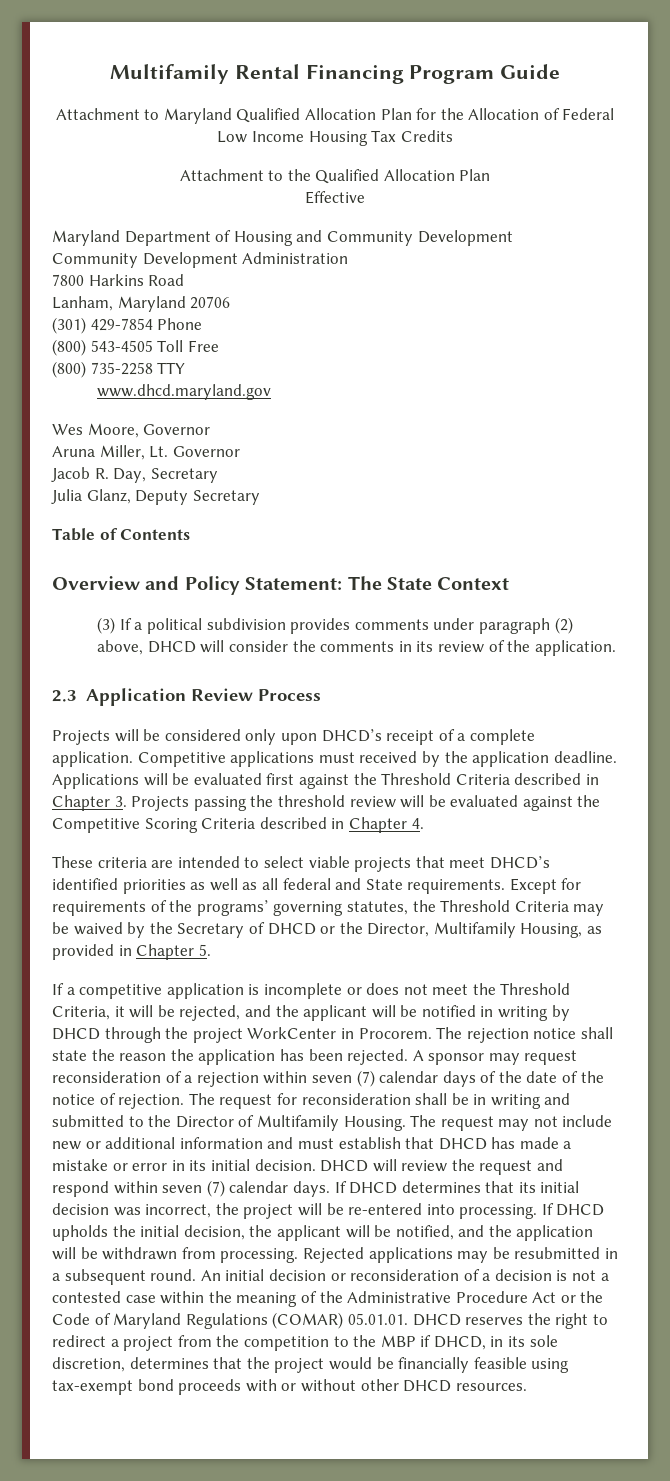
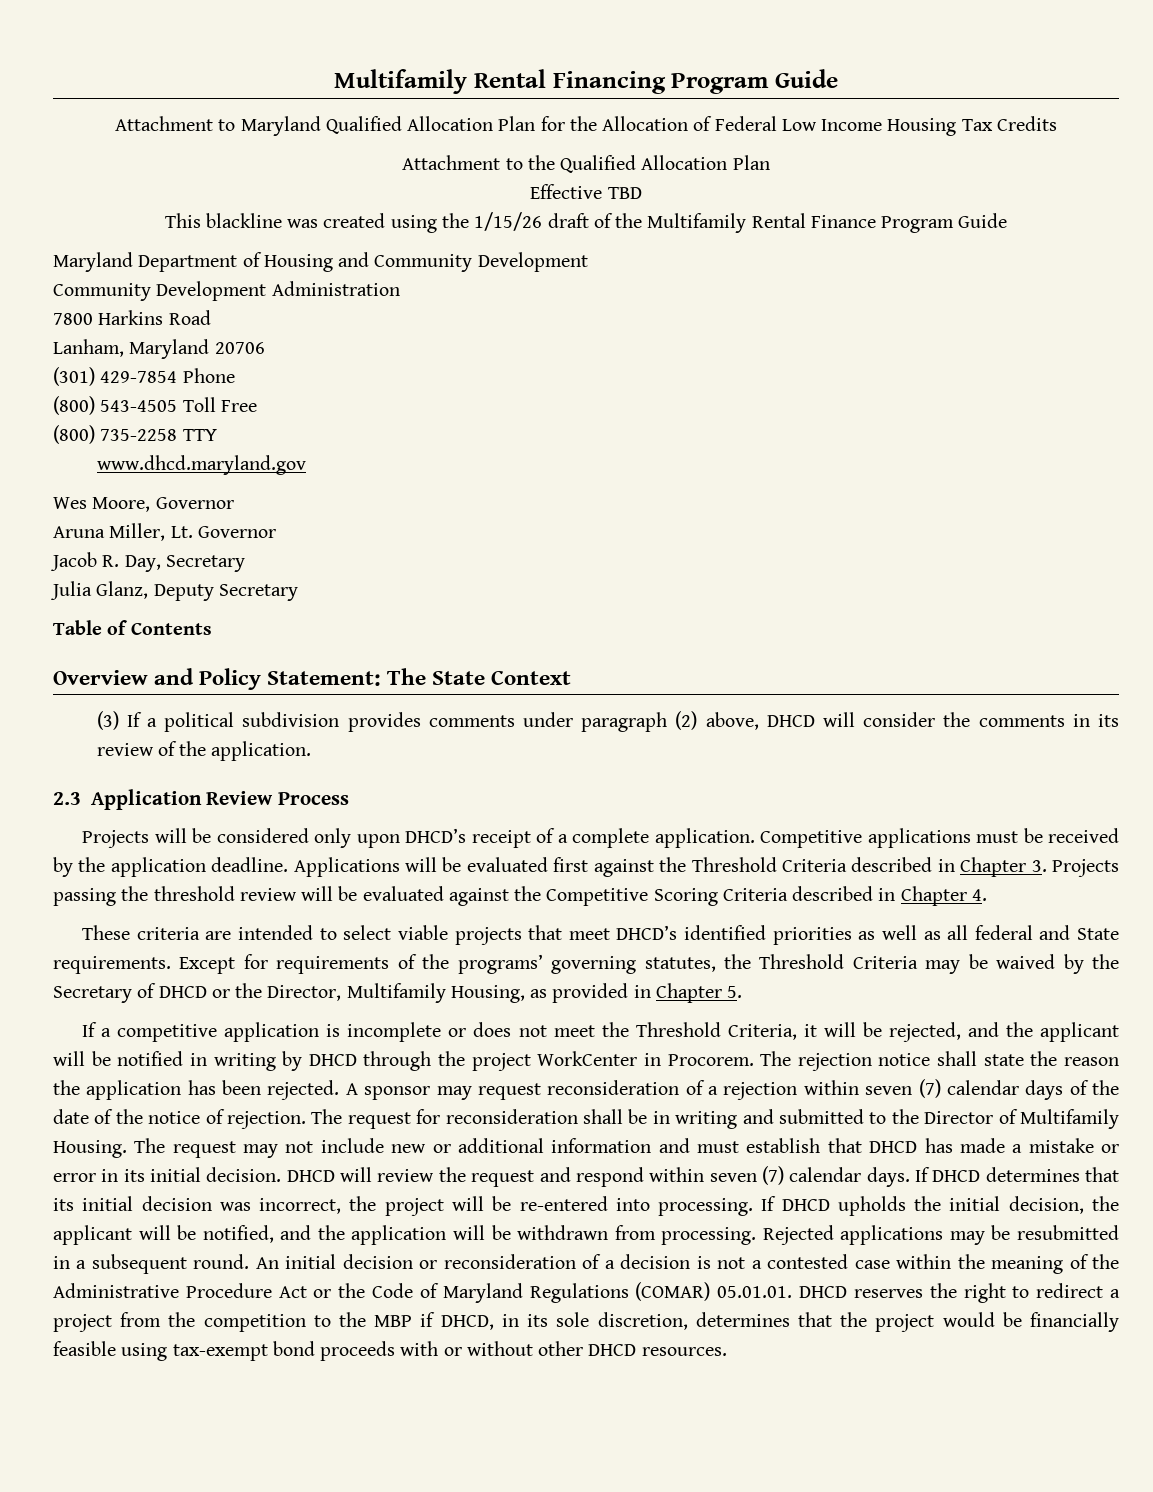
- Effective
+ Effective TBD
+ This blackline was created using the 1/15/26 draft of the Multifamily Rental Finance Program Guide
- Competitive applications must received by the application deadline.
+ Competitive applications must be received by the application deadline.

